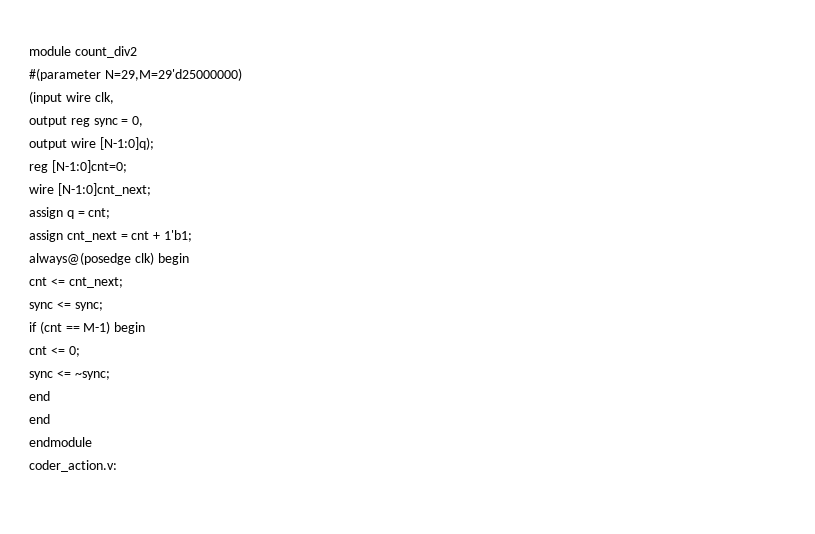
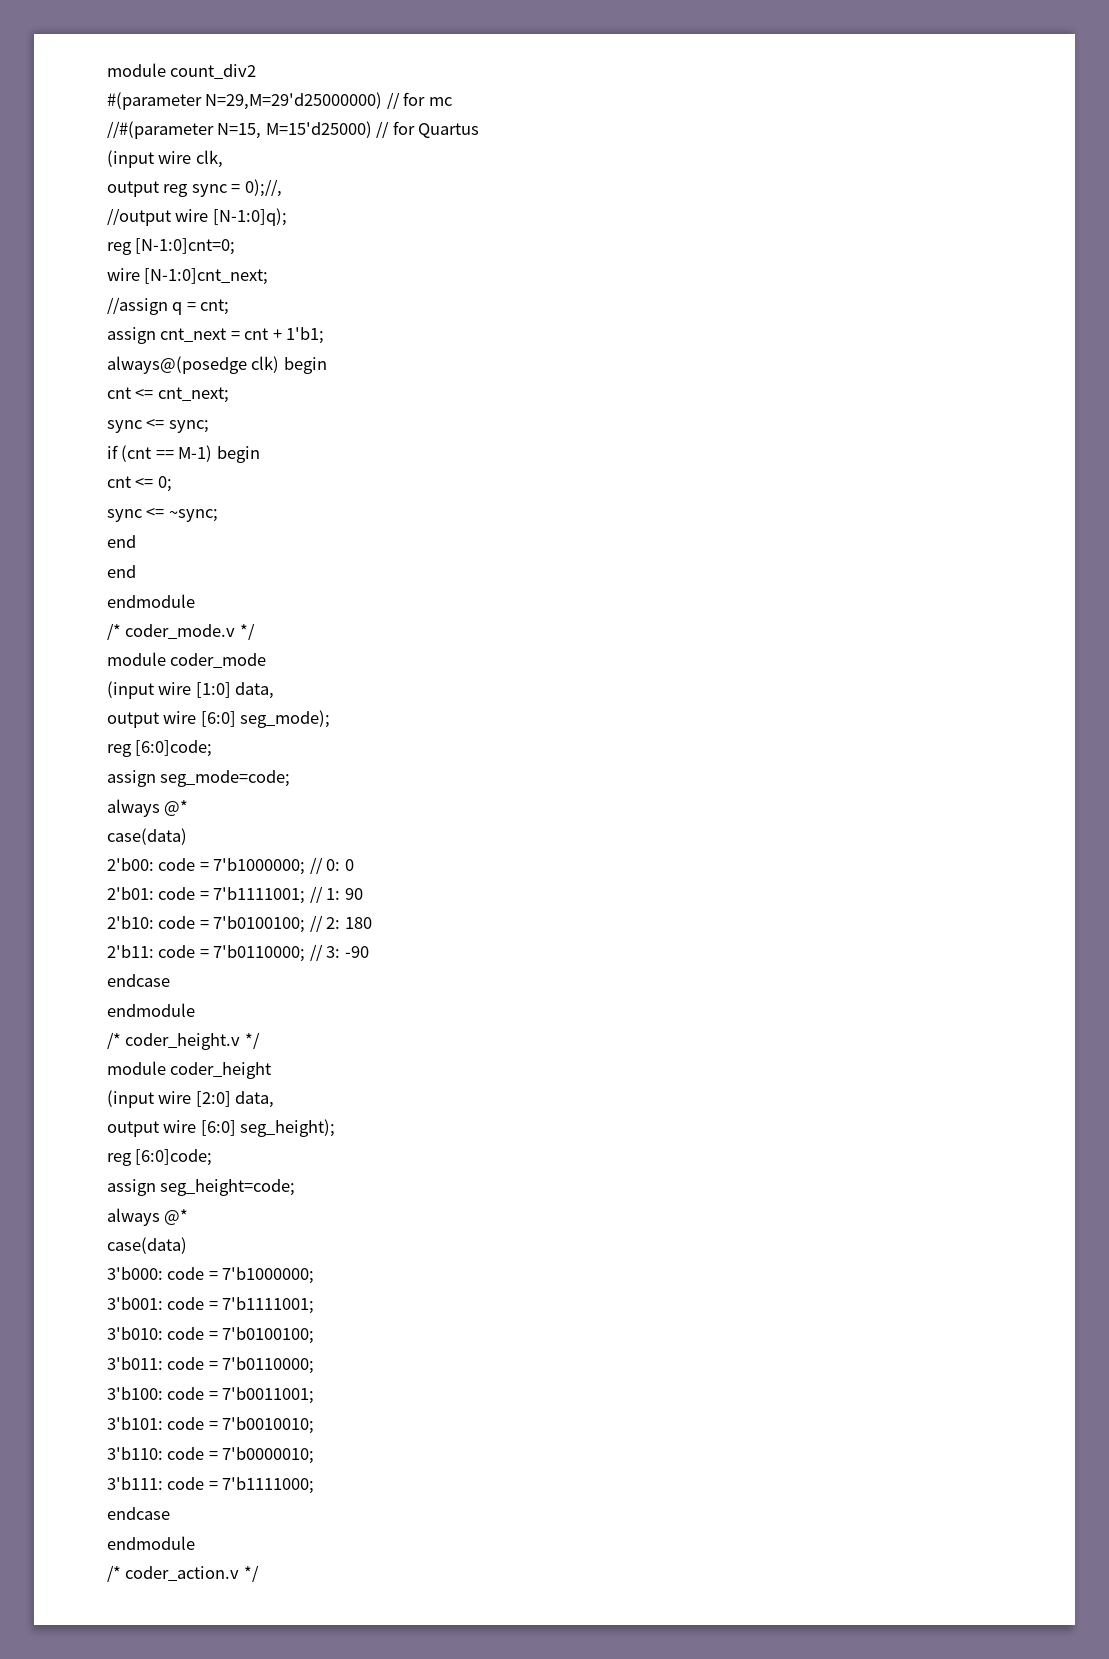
- #(parameter N=29,M=29'd25000000)
+ #(parameter N=29,M=29'd25000000) // for mc
+ //#(parameter N=15, M=15'd25000) // for Quartus
- output reg sync = 0,
- output wire [N-1:0]q);
+ output reg sync = 0);//,
+ //output wire [N-1:0]q);
- assign q = cnt;
+ //assign q = cnt;
- coder_action.v:
+ /* coder_mode.v */
+ module coder_mode
+ (input wire [1:0] data,
+ output wire [6:0] seg_mode);
+ reg [6:0]code;
+ assign seg_mode=code;
+ always @*
+ case(data)
+ 2'b00: code = 7'b1000000; // 0: 0
+ 2'b01: code = 7'b1111001; // 1: 90
+ 2'b10: code = 7'b0100100; // 2: 180
+ 2'b11: code = 7'b0110000; // 3: -90
+ endcase
+ endmodule
+ /* coder_height.v */
+ module coder_height
+ (input wire [2:0] data,
+ output wire [6:0] seg_height);
+ reg [6:0]code;
+ assign seg_height=code;
+ always @*
+ case(data)
+ 3'b000: code = 7'b1000000;
+ 3'b001: code = 7'b1111001;
+ 3'b010: code = 7'b0100100;
+ 3'b011: code = 7'b0110000;
+ 3'b100: code = 7'b0011001;
+ 3'b101: code = 7'b0010010;
+ 3'b110: code = 7'b0000010;
+ 3'b111: code = 7'b1111000;
+ endcase
+ endmodule
+ /* coder_action.v */

